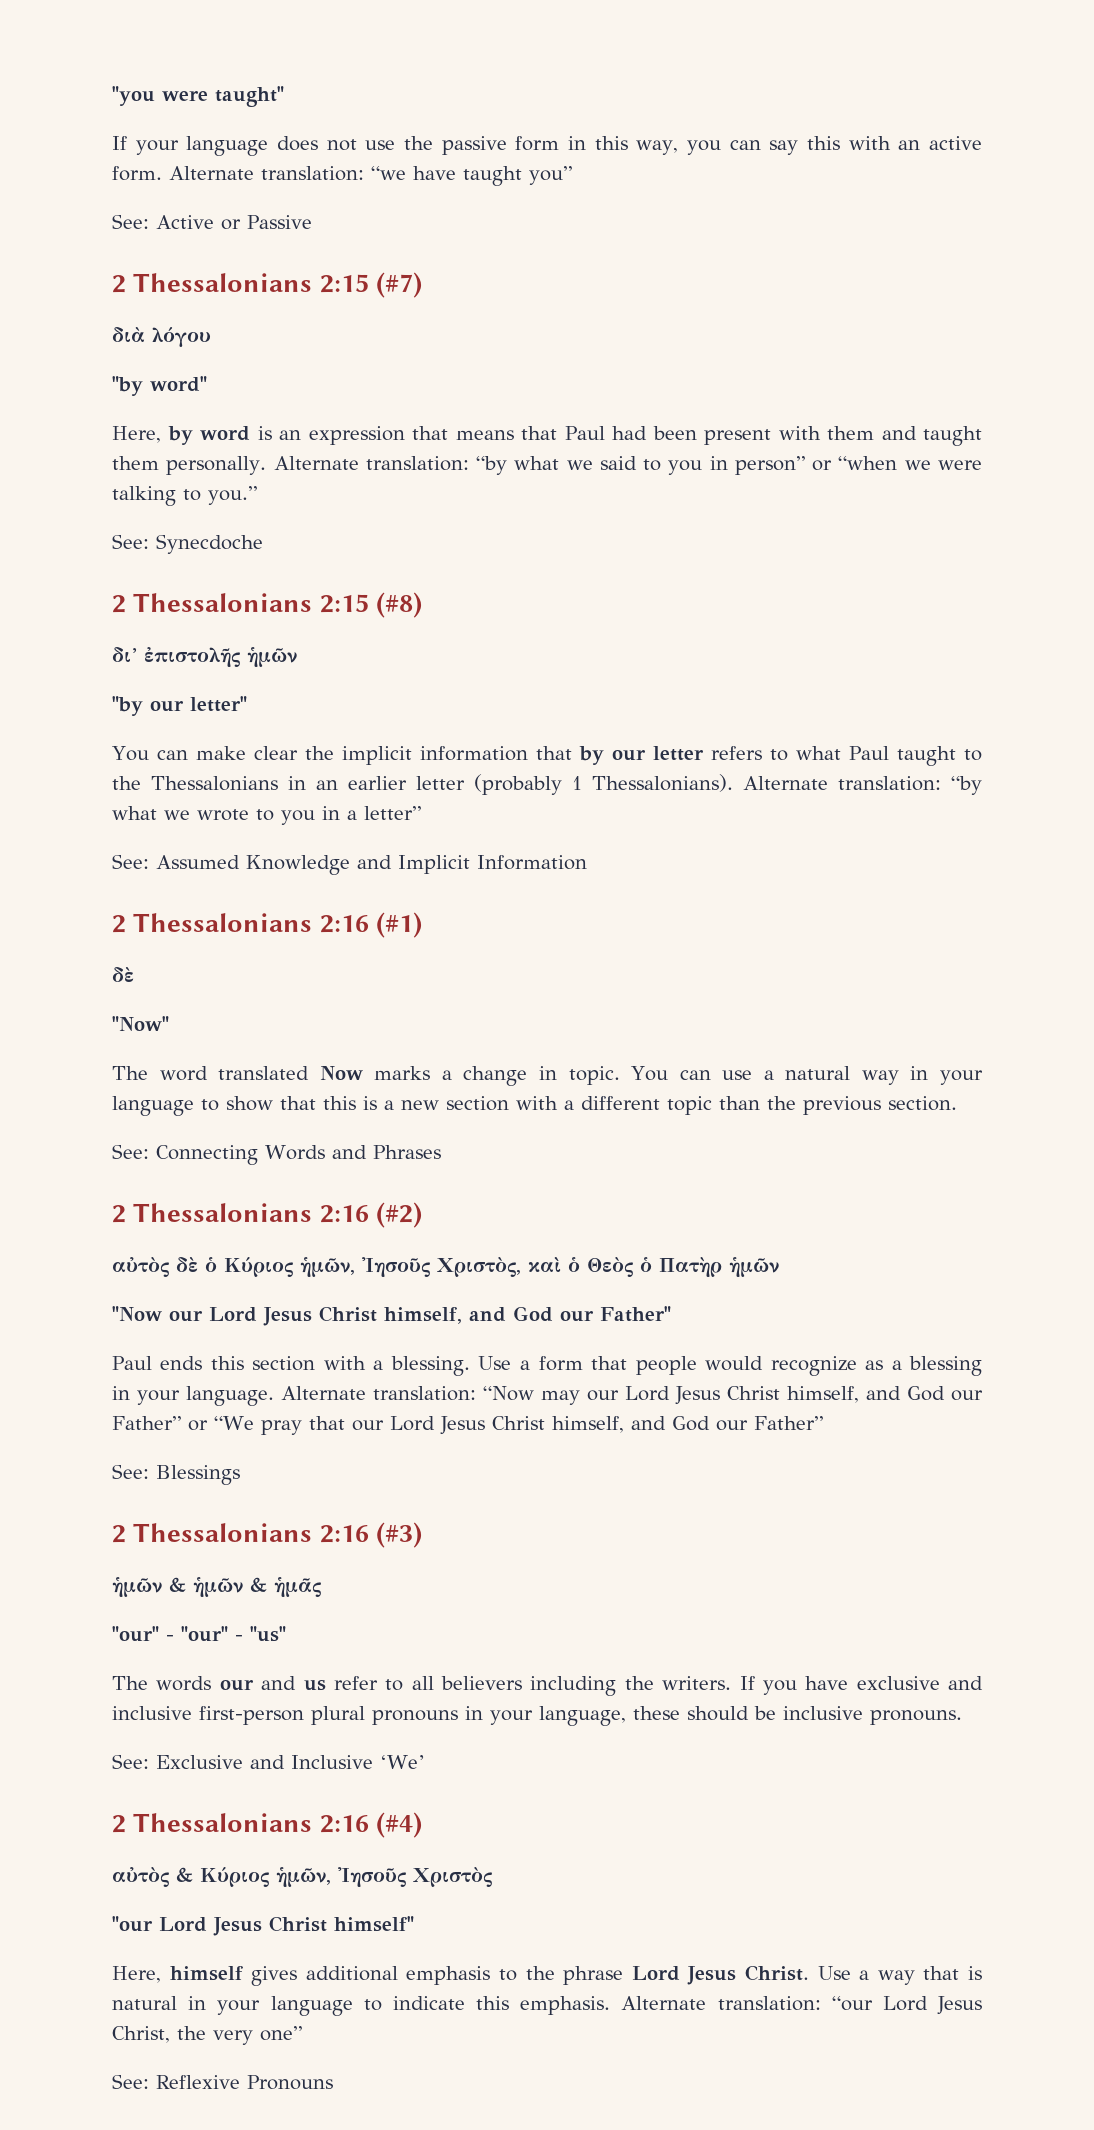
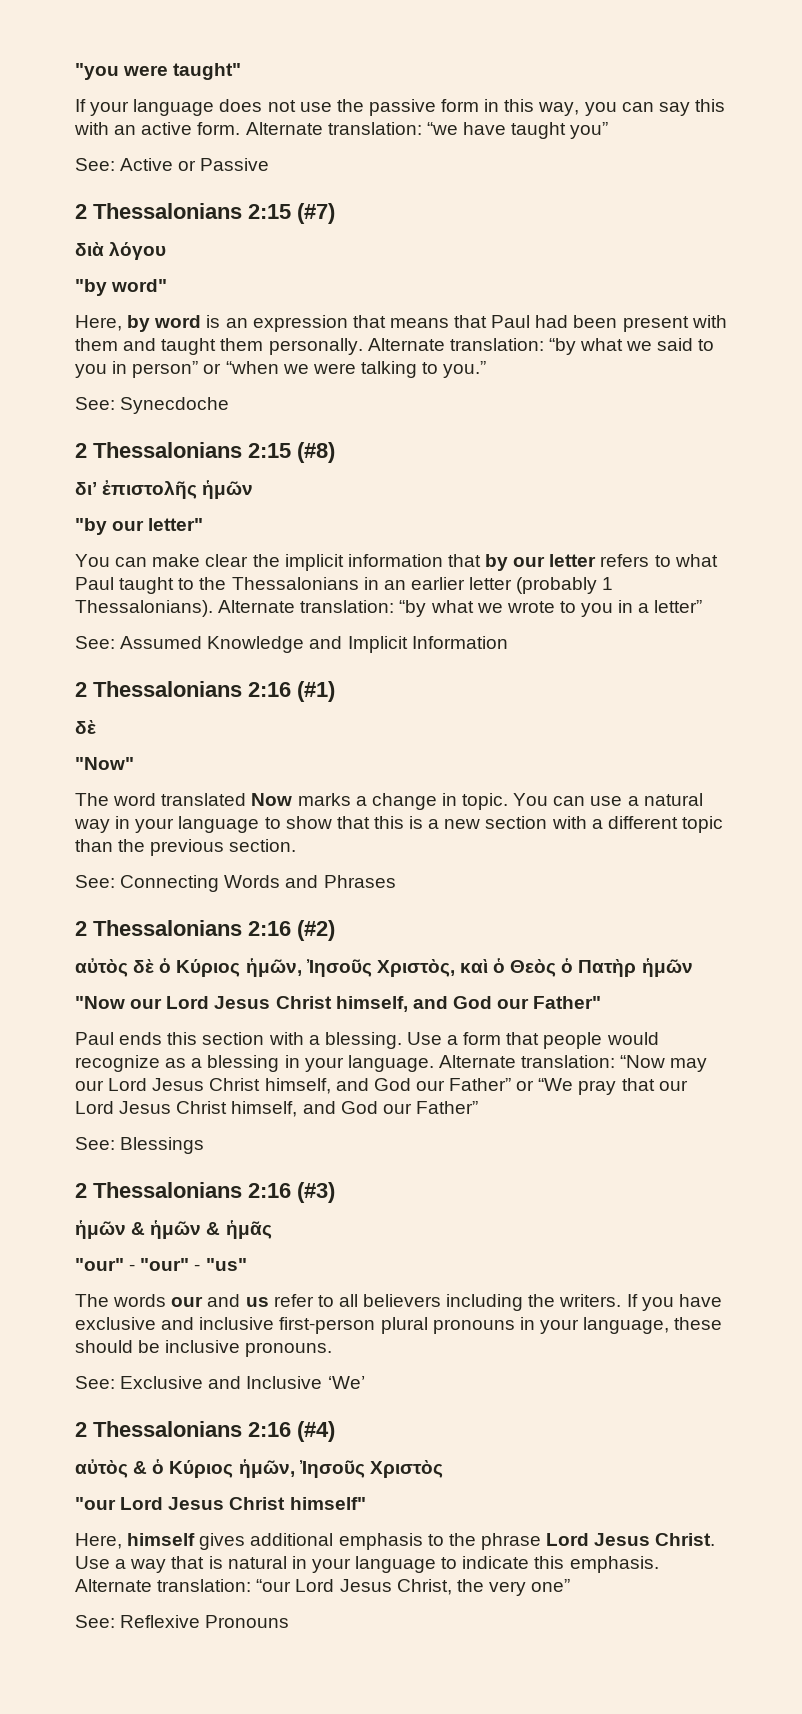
- αὐτὸς & Κύριος ἡμῶν, Ἰησοῦς Χριστὸς
+ αὐτὸς & ὁ Κύριος ἡμῶν, Ἰησοῦς Χριστὸς

